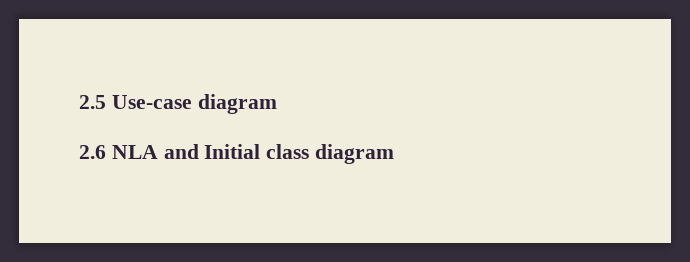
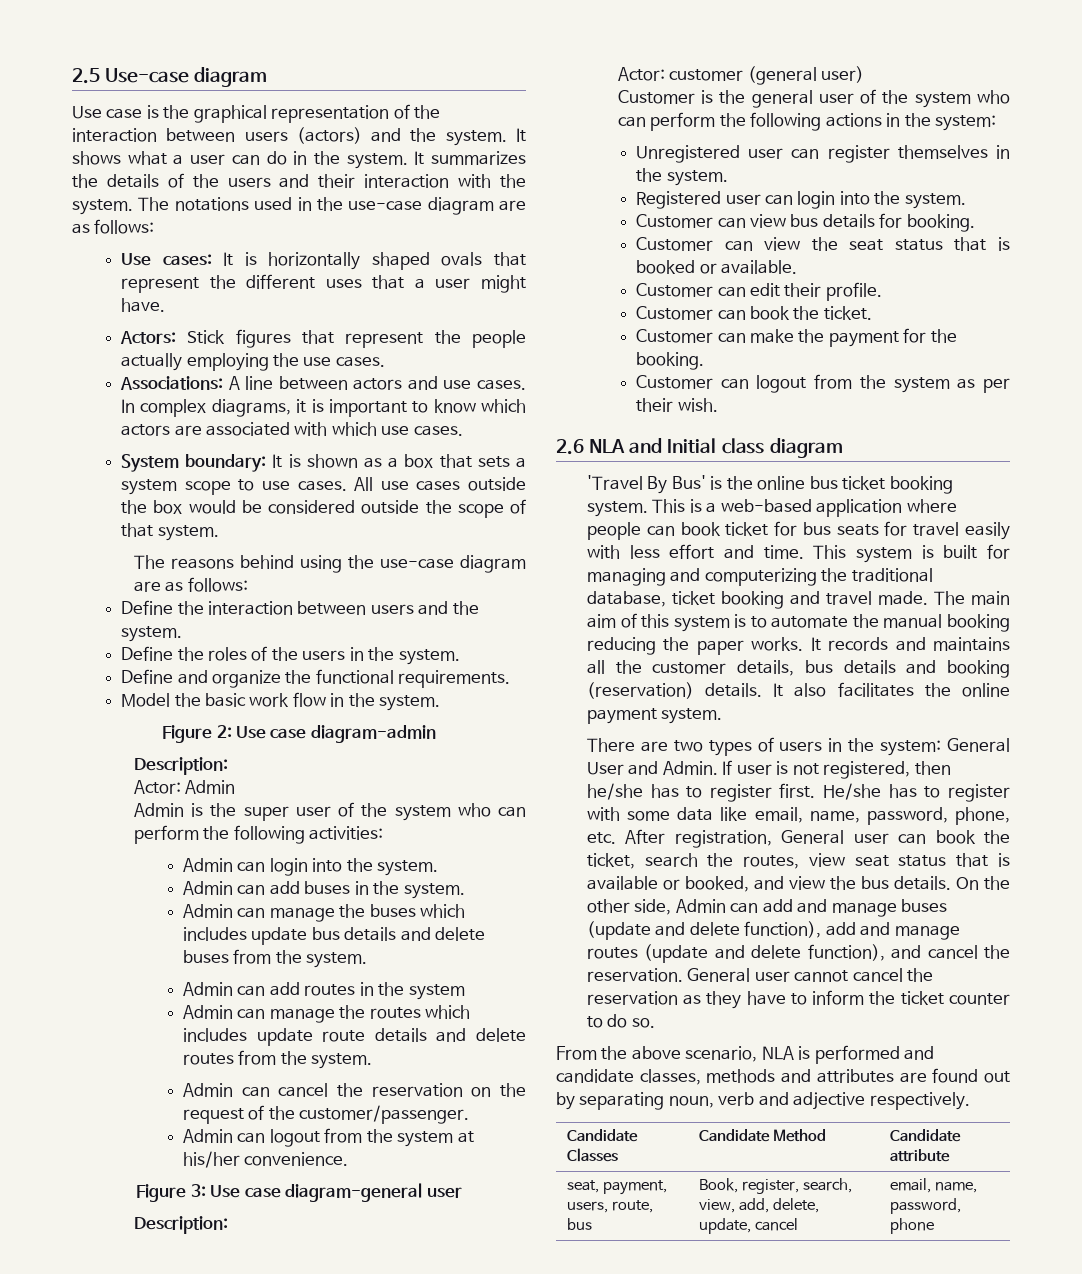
+ Use case is the graphical representation of the interaction between users (actors) and the system. It shows what a user can do in the system. It summarizes the details of the users and their interaction with the system. The notations used in the use-case diagram are as follows:
+ Use cases: It is horizontally shaped ovals that represent the different uses that a user might have.
+ Actors: Stick figures that represent the people actually employing the use cases.
+ Associations: A line between actors and use cases. In complex diagrams, it is important to know which actors are associated with which use cases.
+ System boundary: It is shown as a box that sets a system scope to use cases. All use cases outside the box would be considered outside the scope of that system.
+ The reasons behind using the use-case diagram are as follows:
+ Define the interaction between users and the system.
+ Define the roles of the users in the system.
+ Define and organize the functional requirements.
+ Model the basic work flow in the system.
+ Figure 2: Use case diagram-admin
+ Description:
+ Actor: Admin
+ Admin is the super user of the system who can perform the following activities:
+ Admin can login into the system.
+ Admin can add buses in the system.
+ Admin can manage the buses which includes update bus details and delete buses from the system.
+ Admin can add routes in the system
+ Admin can manage the routes which includes update route details and delete routes from the system.
+ Admin can cancel the reservation on the request of the customer/passenger.
+ Admin can logout from the system at his/her convenience.
+ Figure 3: Use case diagram-general user
+ Description:
+ Actor: customer (general user)
+ Customer is the general user of the system who can perform the following actions in the system:
+ Unregistered user can register themselves in the system.
+ Registered user can login into the system.
+ Customer can view bus details for booking.
+ Customer can view the seat status that is booked or available.
+ Customer can edit their profile.
+ Customer can book the ticket.
+ Customer can make the payment for the booking.
+ Customer can logout from the system as per their wish.
+ 'Travel By Bus' is the online bus ticket booking system. This is a web-based application where people can book ticket for bus seats for travel easily with less effort and time. This system is built for managing and computerizing the traditional database, ticket booking and travel made. The main aim of this system is to automate the manual booking reducing the paper works. It records and maintains all the customer details, bus details and booking (reservation) details. It also facilitates the online payment system.
+ There are two types of users in the system: General User and Admin. If user is not registered, then he/she has to register first. He/she has to register with some data like email, name, password, phone, etc. After registration, General user can book the ticket, search the routes, view seat status that is available or booked, and view the bus details. On the other side, Admin can add and manage buses (update and delete function), add and manage routes (update and delete function), and cancel the reservation. General user cannot cancel the reservation as they have to inform the ticket counter to do so.
+ From the above scenario, NLA is performed and candidate classes, methods and attributes are found out by separating noun, verb and adjective respectively.
+ Candidate Classes | Candidate Method | Candidate attribute
+ seat, payment, users, route, bus | Book, register, search, view, add, delete, update, cancel | email, name, password, phone

